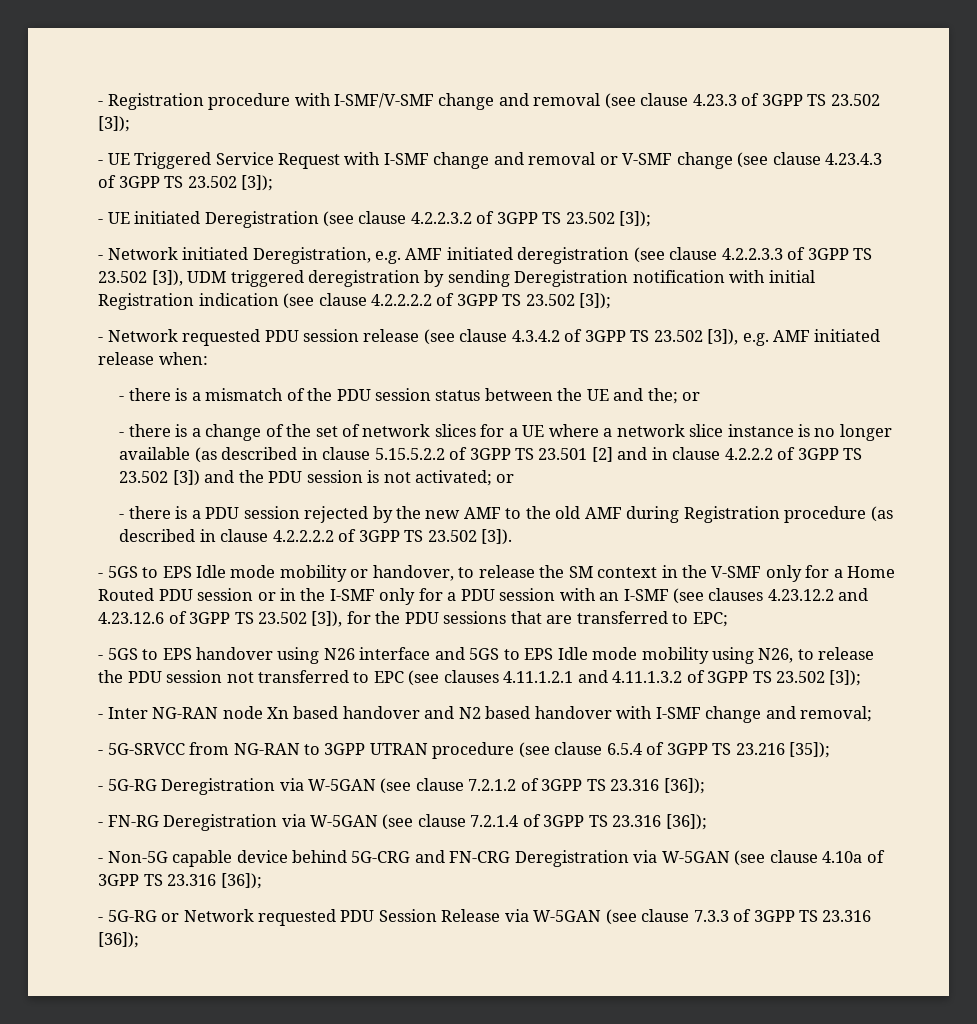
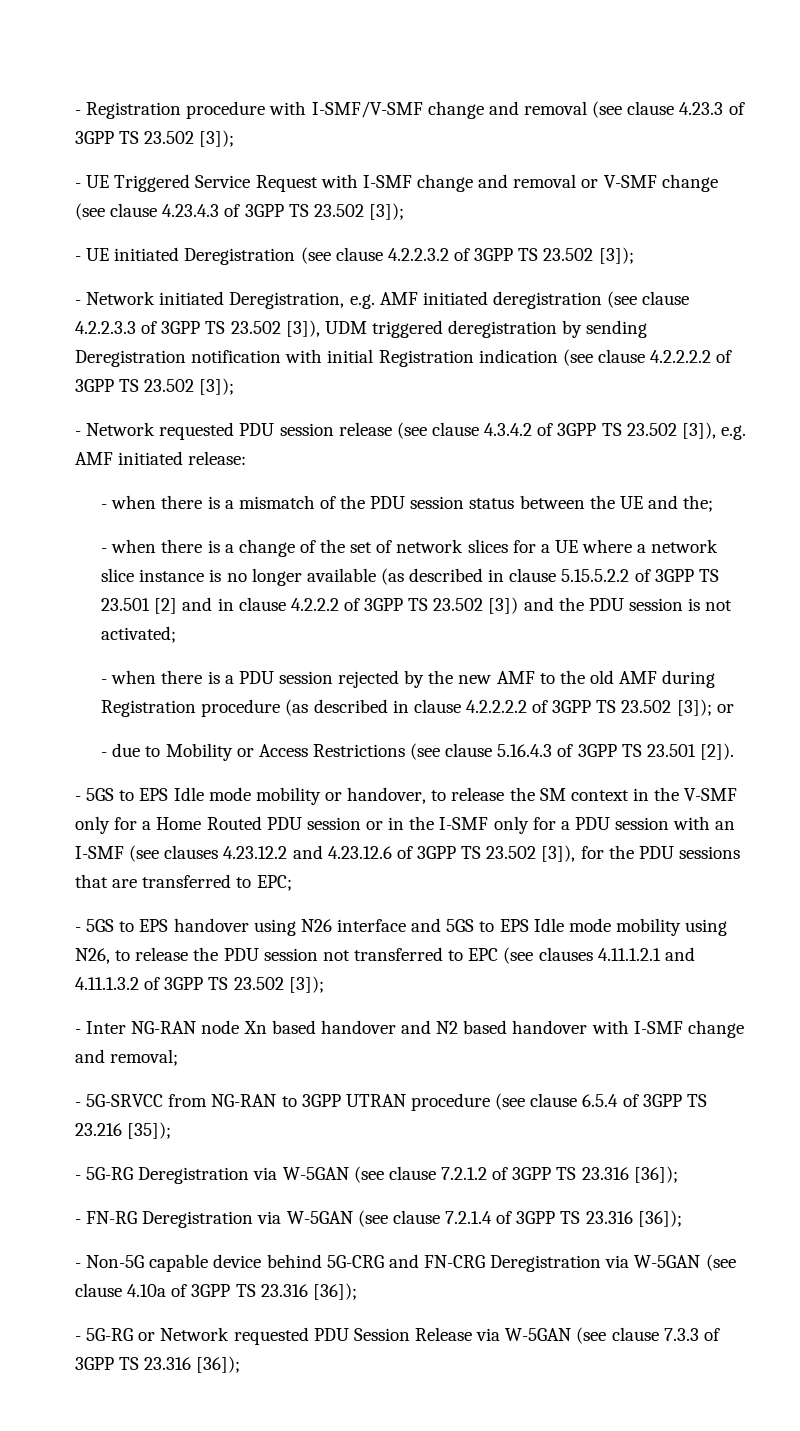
- - Network requested PDU session release (see clause 4.3.4.2 of 3GPP TS 23.502 [3]), e.g. AMF initiated release when:
- - there is a mismatch of the PDU session status between the UE and the; or
- - there is a change of the set of network slices for a UE where a network slice instance is no longer available (as described in clause 5.15.5.2.2 of 3GPP TS 23.501 [2] and in clause 4.2.2.2 of 3GPP TS 23.502 [3]) and the PDU session is not activated; or
- - there is a PDU session rejected by the new AMF to the old AMF during Registration procedure (as described in clause 4.2.2.2.2 of 3GPP TS 23.502 [3]).
+ - Network requested PDU session release (see clause 4.3.4.2 of 3GPP TS 23.502 [3]), e.g. AMF initiated release:
+ - when there is a mismatch of the PDU session status between the UE and the;
+ - when there is a change of the set of network slices for a UE where a network slice instance is no longer available (as described in clause 5.15.5.2.2 of 3GPP TS 23.501 [2] and in clause 4.2.2.2 of 3GPP TS 23.502 [3]) and the PDU session is not activated;
+ - when there is a PDU session rejected by the new AMF to the old AMF during Registration procedure (as described in clause 4.2.2.2.2 of 3GPP TS 23.502 [3]); or
+ - due to Mobility or Access Restrictions (see clause 5.16.4.3 of 3GPP TS 23.501 [2]).

